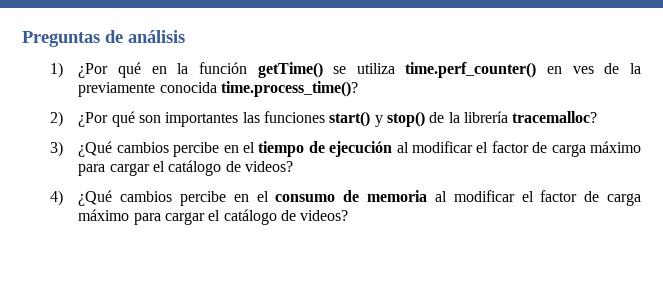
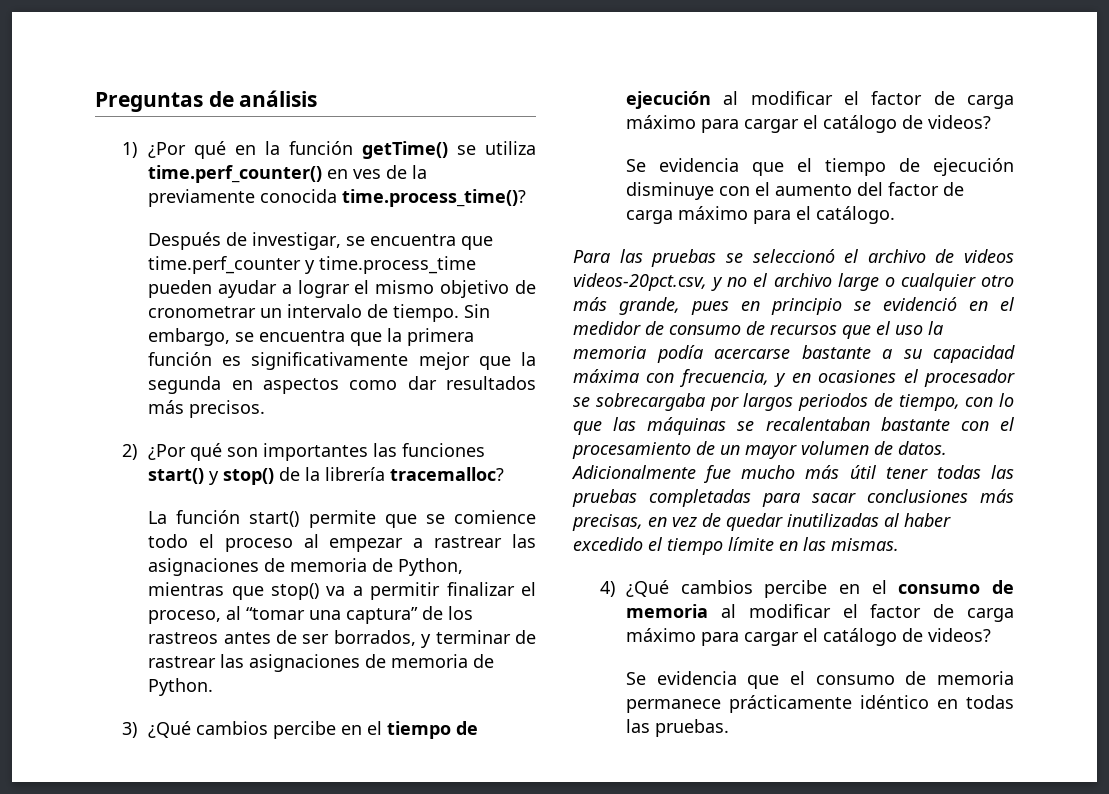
+ Después de investigar, se encuentra que time.perf_counter y time.process_time pueden ayudar a lograr el mismo objetivo de cronometrar un intervalo de tiempo. Sin embargo, se encuentra que la primera función es significativamente mejor que la segunda en aspectos como dar resultados más precisos.
+ La función start() permite que se comience todo el proceso al empezar a rastrear las asignaciones de memoria de Python, mientras que stop() va a permitir finalizar el proceso, al “tomar una captura” de los rastreos antes de ser borrados, y terminar de rastrear las asignaciones de memoria de Python.
+ Se evidencia que el tiempo de ejecución disminuye con el aumento del factor de carga máximo para el catálogo.
+ Para las pruebas se seleccionó el archivo de videos videos-20pct.csv, y no el archivo large o cualquier otro más grande, pues en principio se evidenció en el medidor de consumo de recursos que el uso la memoria podía acercarse bastante a su capacidad máxima con frecuencia, y en ocasiones el procesador se sobrecargaba por largos periodos de tiempo, con lo que las máquinas se recalentaban bastante con el procesamiento de un mayor volumen de datos. Adicionalmente fue mucho más útil tener todas las pruebas completadas para sacar conclusiones más precisas, en vez de quedar inutilizadas al haber excedido el tiempo límite en las mismas.
+ Se evidencia que el consumo de memoria permanece prácticamente idéntico en todas las pruebas.

